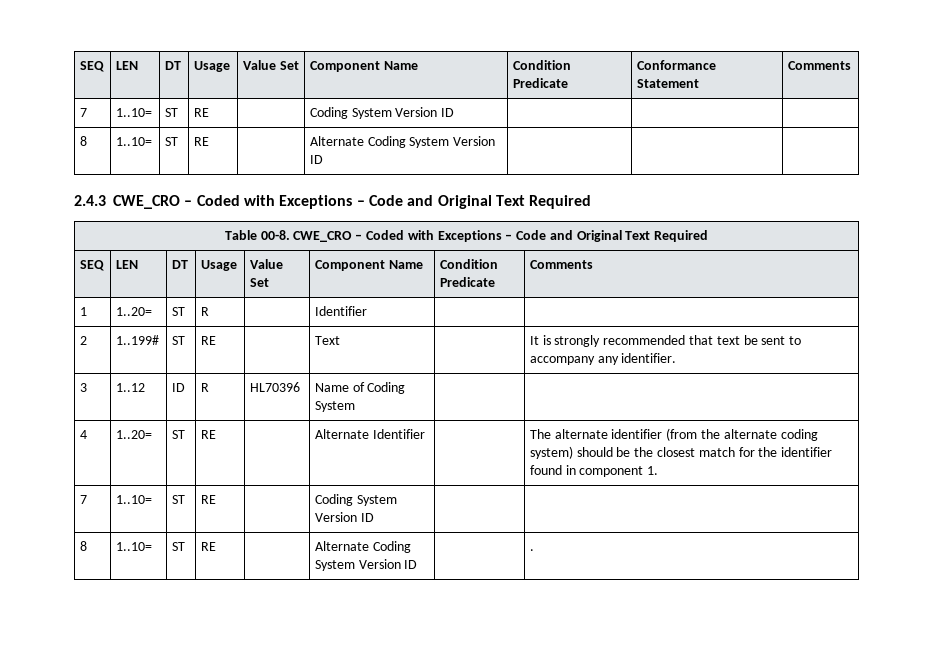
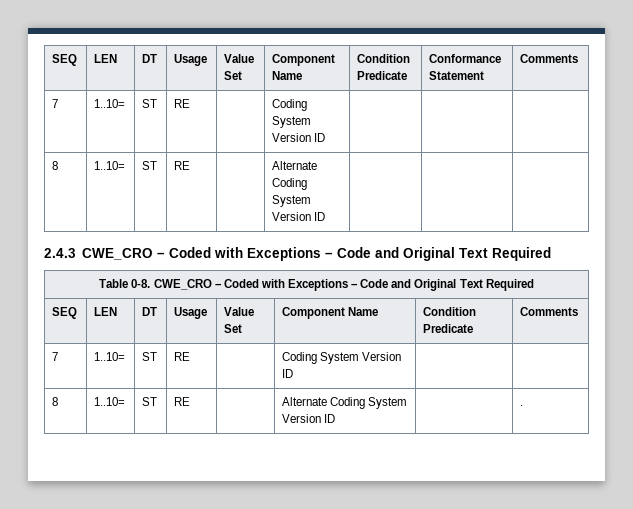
- Table 00-8. CWE_CRO – Coded with Exceptions – Code and Original Text Required
+ Table 0-8. CWE_CRO – Coded with Exceptions – Code and Original Text Required
- 1 | 1..20= | ST | R | | Identifier | |
- 2 | 1..199# | ST | RE | | Text | | It is strongly recommended that text be sent to accompany any identifier.
- 3 | 1..12 | ID | R | HL70396 | Name of Coding System | |
- 4 | 1..20= | ST | RE | | Alternate Identifier | | The alternate identifier (from the alternate coding system) should be the closest match for the identifier found in component 1.

